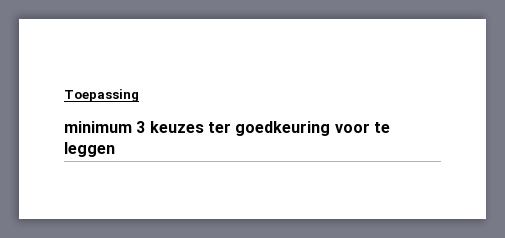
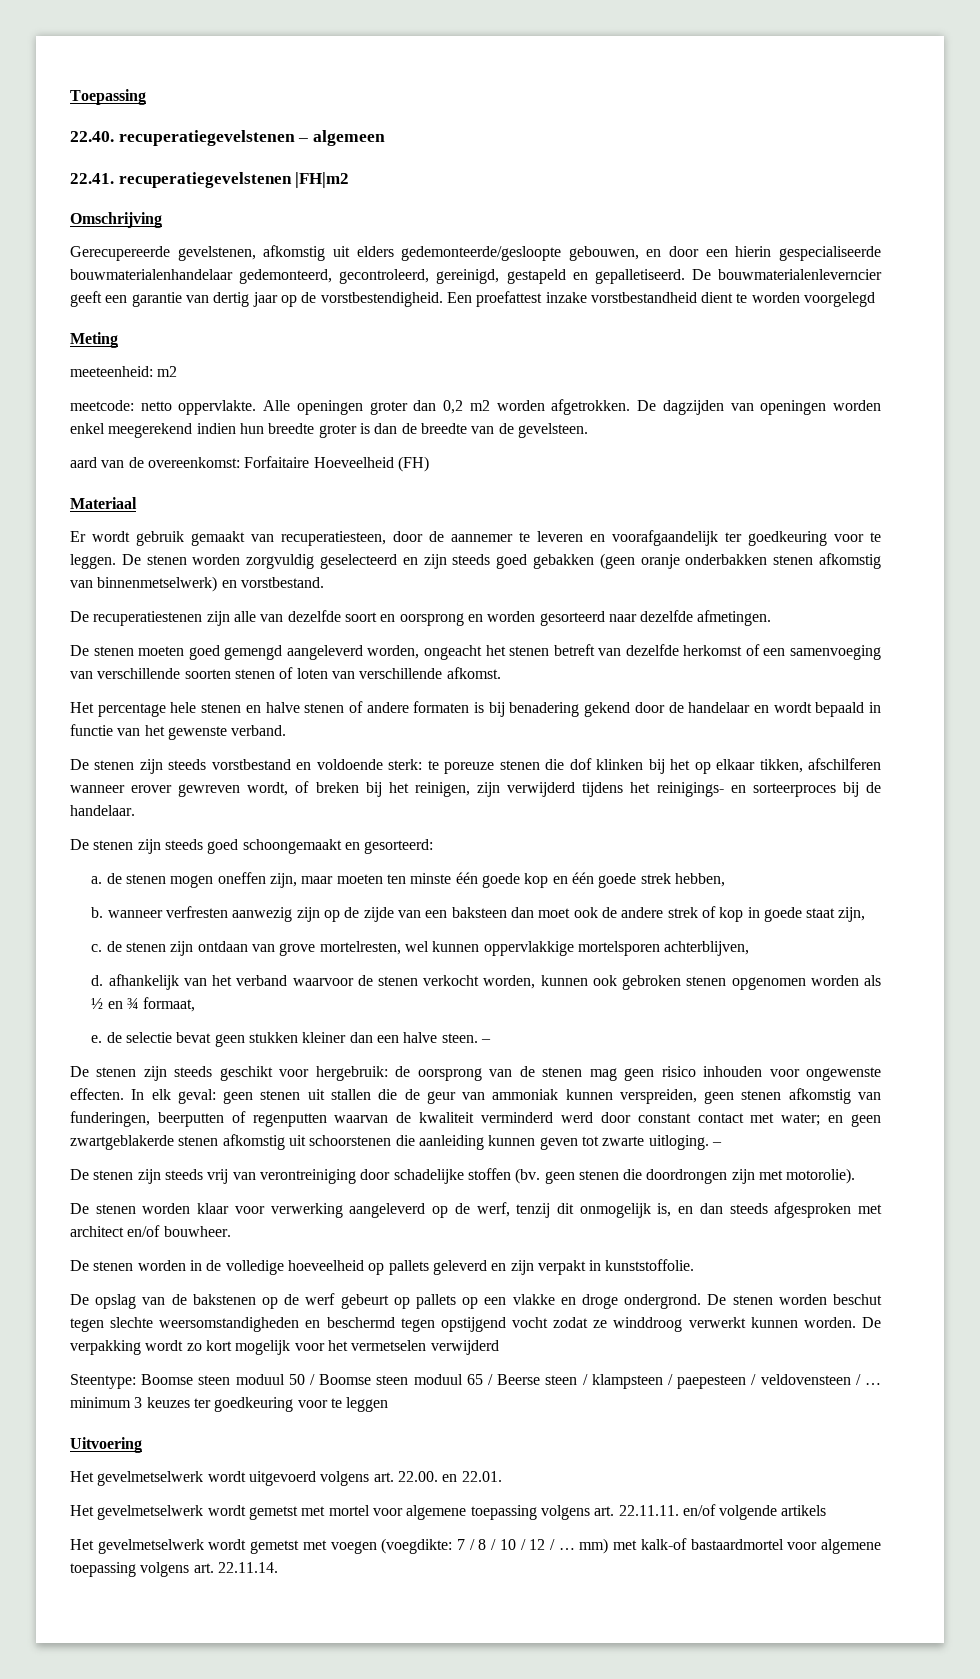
- minimum 3 keuzes ter goedkeuring voor te leggen
+ 22.40. recuperatiegevelstenen – algemeen
+ 22.41. recuperatiegevelstenen |FH|m2
+ Omschrijving
+ Gerecupereerde gevelstenen, afkomstig uit elders gedemonteerde/gesloopte gebouwen, en door een hierin gespecialiseerde bouwmaterialenhandelaar gedemonteerd, gecontroleerd, gereinigd, gestapeld en gepalletiseerd. De bouwmaterialenleverncier geeft een garantie van dertig jaar op de vorstbestendigheid. Een proefattest inzake vorstbestandheid dient te worden voorgelegd
+ Meting
+ meeteenheid: m2
+ meetcode: netto oppervlakte. Alle openingen groter dan 0,2 m2 worden afgetrokken. De dagzijden van openingen worden enkel meegerekend indien hun breedte groter is dan de breedte van de gevelsteen.
+ aard van de overeenkomst: Forfaitaire Hoeveelheid (FH)
+ Materiaal
+ Er wordt gebruik gemaakt van recuperatiesteen, door de aannemer te leveren en voorafgaandelijk ter goedkeuring voor te leggen. De stenen worden zorgvuldig geselecteerd en zijn steeds goed gebakken (geen oranje onderbakken stenen afkomstig van binnenmetselwerk) en vorstbestand.
+ De recuperatiestenen zijn alle van dezelfde soort en oorsprong en worden gesorteerd naar dezelfde afmetingen.
+ De stenen moeten goed gemengd aangeleverd worden, ongeacht het stenen betreft van dezelfde herkomst of een samenvoeging van verschillende soorten stenen of loten van verschillende afkomst.
+ Het percentage hele stenen en halve stenen of andere formaten is bij benadering gekend door de handelaar en wordt bepaald in functie van het gewenste verband.
+ De stenen zijn steeds vorstbestand en voldoende sterk: te poreuze stenen die dof klinken bij het op elkaar tikken, afschilferen wanneer erover gewreven wordt, of breken bij het reinigen, zijn verwijderd tijdens het reinigings- en sorteerproces bij de handelaar.
+ De stenen zijn steeds goed schoongemaakt en gesorteerd:
+ a. de stenen mogen oneffen zijn, maar moeten ten minste één goede kop en één goede strek hebben,
+ b. wanneer verfresten aanwezig zijn op de zijde van een baksteen dan moet ook de andere strek of kop in goede staat zijn,
+ c. de stenen zijn ontdaan van grove mortelresten, wel kunnen oppervlakkige mortelsporen achterblijven,
+ d. afhankelijk van het verband waarvoor de stenen verkocht worden, kunnen ook gebroken stenen opgenomen worden als ½ en ¾ formaat,
+ e. de selectie bevat geen stukken kleiner dan een halve steen. –
+ De stenen zijn steeds geschikt voor hergebruik: de oorsprong van de stenen mag geen risico inhouden voor ongewenste effecten. In elk geval: geen stenen uit stallen die de geur van ammoniak kunnen verspreiden, geen stenen afkomstig van funderingen, beerputten of regenputten waarvan de kwaliteit verminderd werd door constant contact met water; en geen zwartgeblakerde stenen afkomstig uit schoorstenen die aanleiding kunnen geven tot zwarte uitloging. –
+ De stenen zijn steeds vrij van verontreiniging door schadelijke stoffen (bv. geen stenen die doordrongen zijn met motorolie).
+ De stenen worden klaar voor verwerking aangeleverd op de werf, tenzij dit onmogelijk is, en dan steeds afgesproken met architect en/of bouwheer.
+ De stenen worden in de volledige hoeveelheid op pallets geleverd en zijn verpakt in kunststoffolie.
+ De opslag van de bakstenen op de werf gebeurt op pallets op een vlakke en droge ondergrond. De stenen worden beschut tegen slechte weersomstandigheden en beschermd tegen opstijgend vocht zodat ze winddroog verwerkt kunnen worden. De verpakking wordt zo kort mogelijk voor het vermetselen verwijderd
+ Steentype: Boomse steen moduul 50 / Boomse steen moduul 65 / Beerse steen / klampsteen / paepesteen / veldovensteen / … minimum 3 keuzes ter goedkeuring voor te leggen
+ Uitvoering
+ Het gevelmetselwerk wordt uitgevoerd volgens art. 22.00. en 22.01.
+ Het gevelmetselwerk wordt gemetst met mortel voor algemene toepassing volgens art. 22.11.11. en/of volgende artikels
+ Het gevelmetselwerk wordt gemetst met voegen (voegdikte: 7 / 8 / 10 / 12 / … mm) met kalk-of bastaardmortel voor algemene toepassing volgens art. 22.11.14.

